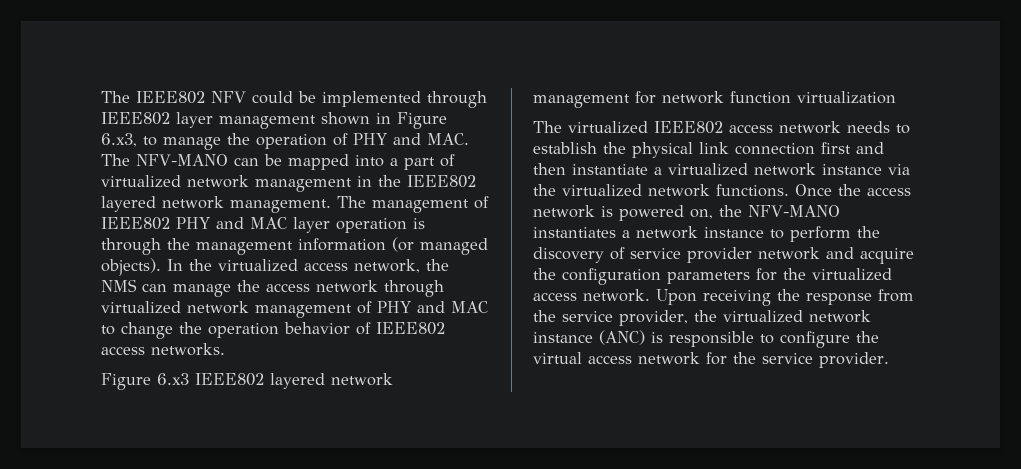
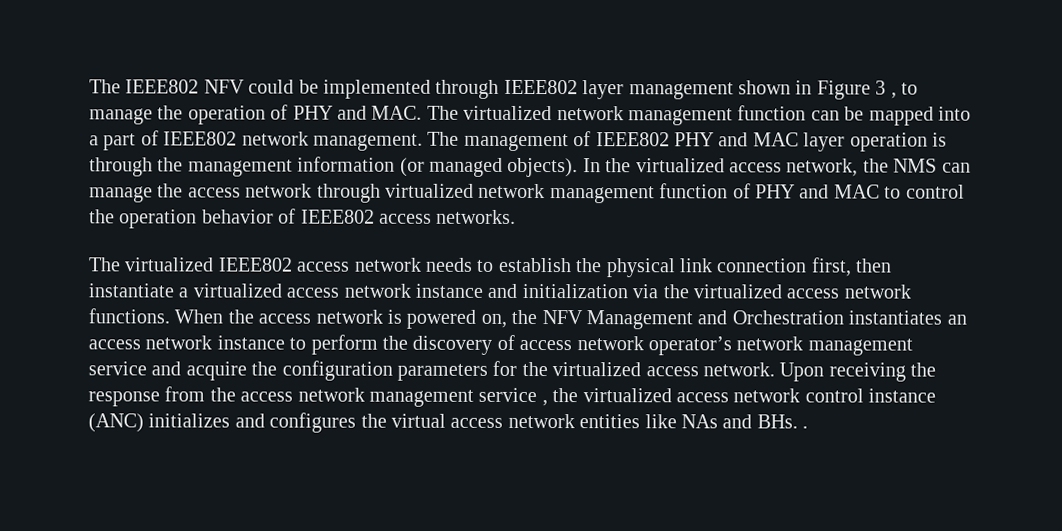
- The IEEE802 NFV could be implemented through IEEE802 layer management shown in Figure 6.x3, to manage the operation of PHY and MAC. The NFV-MANO can be mapped into a part of virtualized network management in the IEEE802 layered network management.
+ The IEEE802 NFV could be implemented through IEEE802 layer management shown in Figure 3 , to manage the operation of PHY and MAC. The virtualized network management function can be mapped into a part of IEEE802 network management.
- In the virtualized access network, the NMS can manage the access network through virtualized network management of PHY and MAC to change the operation behavior of IEEE802 access networks.
+ In the virtualized access network, the NMS can manage the access network through virtualized network management function of PHY and MAC to control the operation behavior of IEEE802 access networks.
- Figure 6.x3 IEEE802 layered network management for network function virtualization
- The virtualized IEEE802 access network needs to establish the physical link connection first and then instantiate a virtualized network instance via the virtualized network functions.
+ The virtualized IEEE802 access network needs to establish the physical link connection first, then instantiate a virtualized access network instance and initialization via the virtualized access network functions.
- Once the access network is powered on, the NFV-MANO instantiates a network instance to perform the discovery of service provider network and acquire the configuration parameters for the virtualized access network.
+ When the access network is powered on, the NFV Management and Orchestration instantiates an access network instance to perform the discovery of access network operator’s network management service and acquire the configuration parameters for the virtualized access network.
- Upon receiving the response from the service provider, the virtualized network instance (ANC) is responsible to configure the virtual access network for the service provider.
+ Upon receiving the response from the access network management service , the virtualized access network control instance (ANC) initializes and configures the virtual access network entities like NAs and BHs. .

